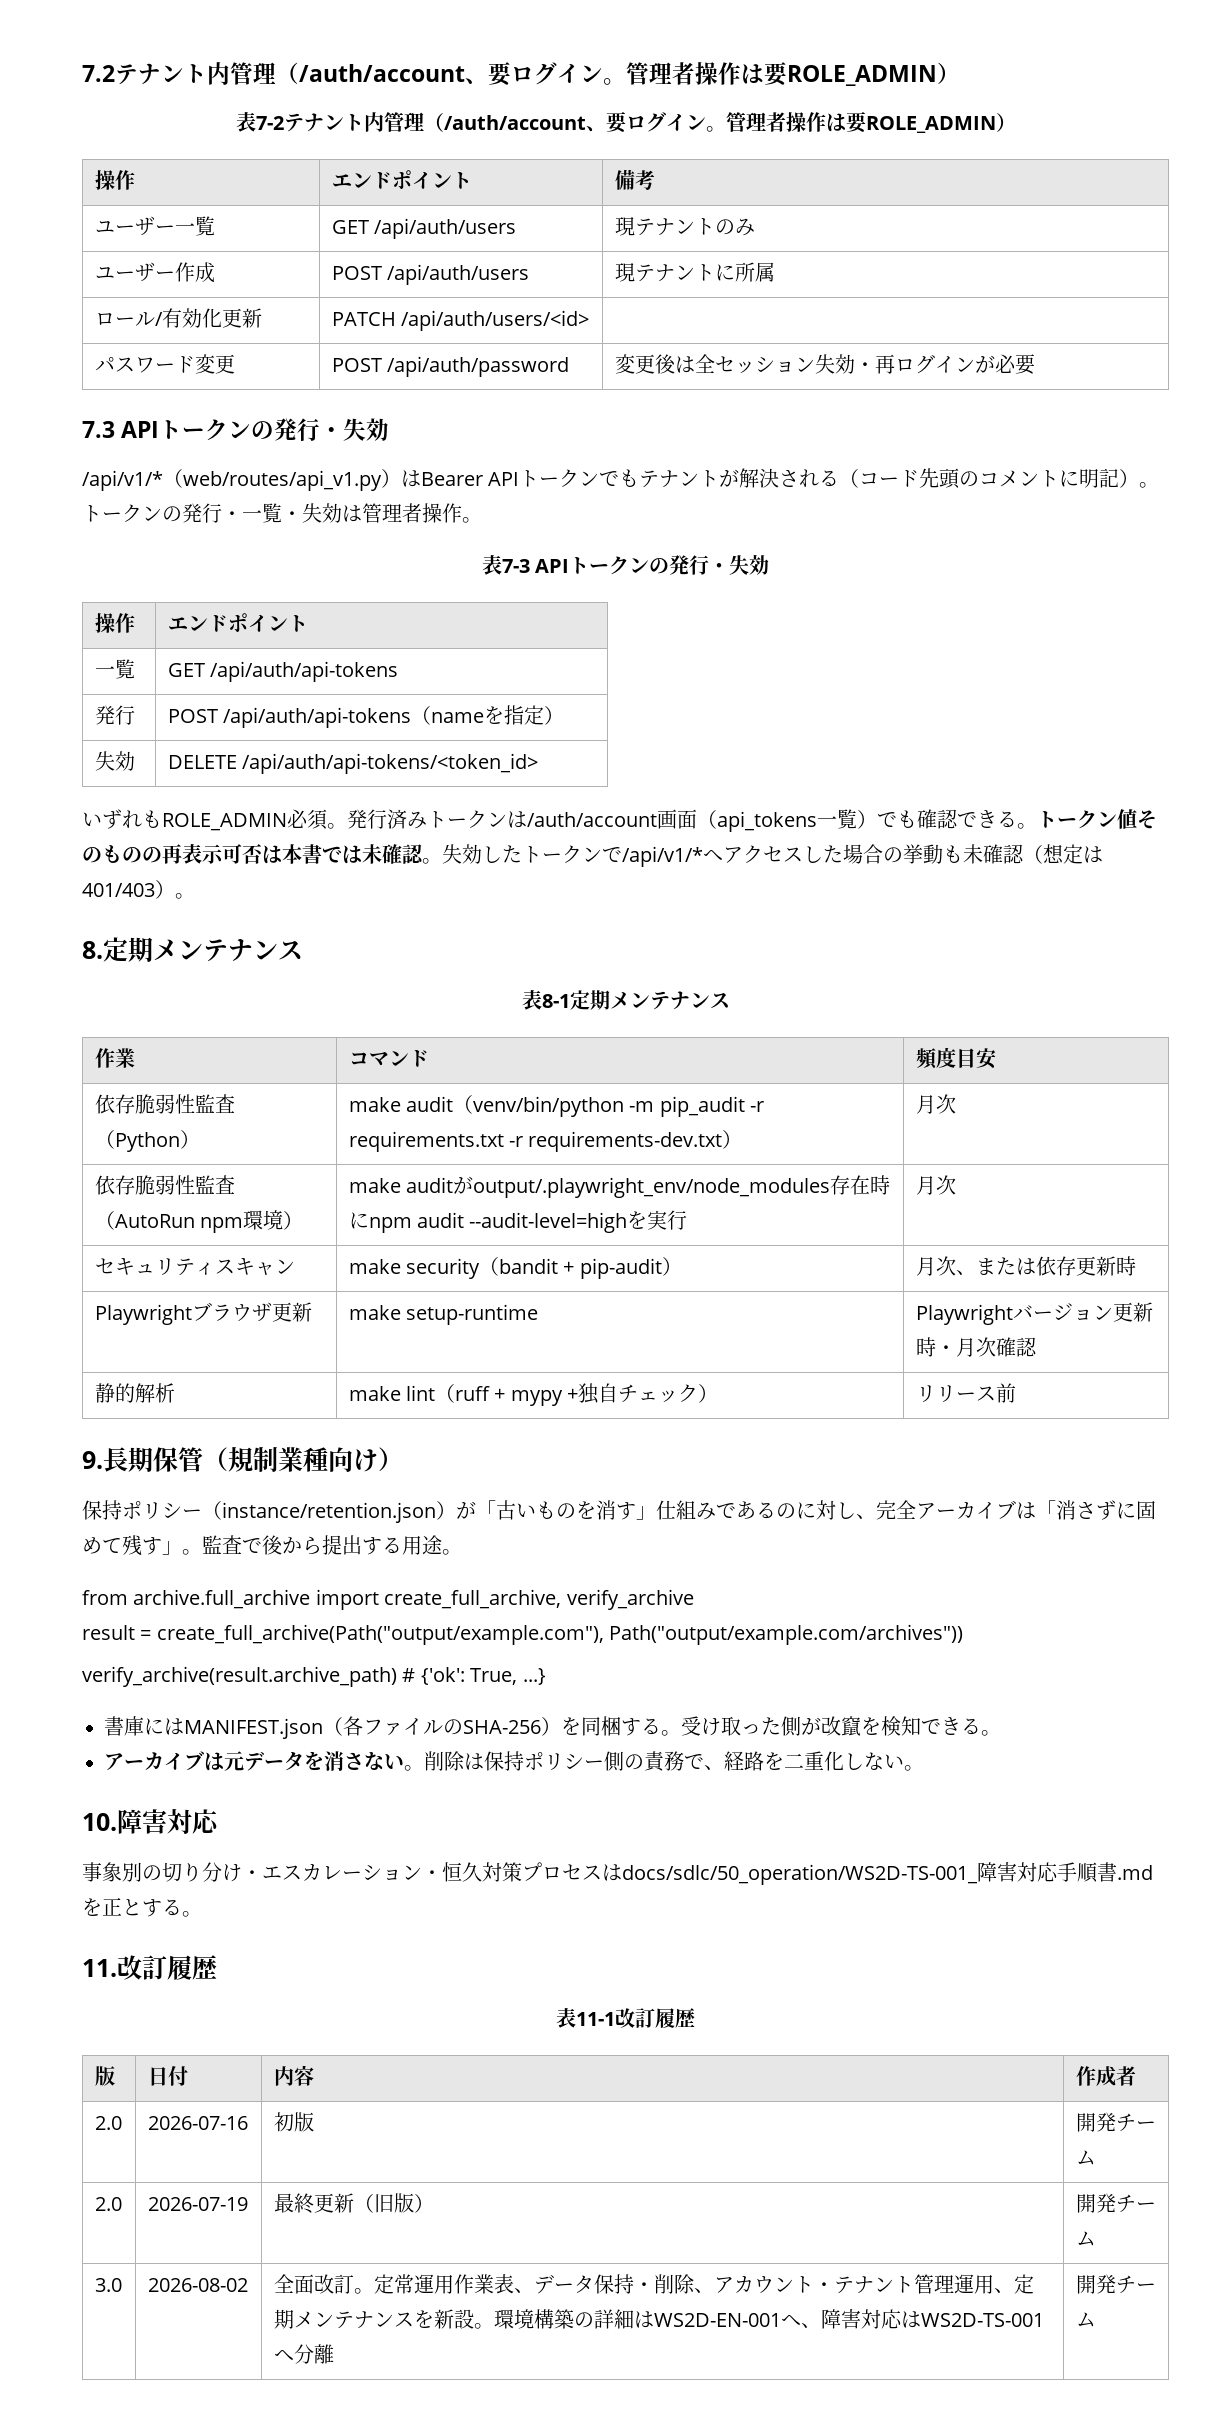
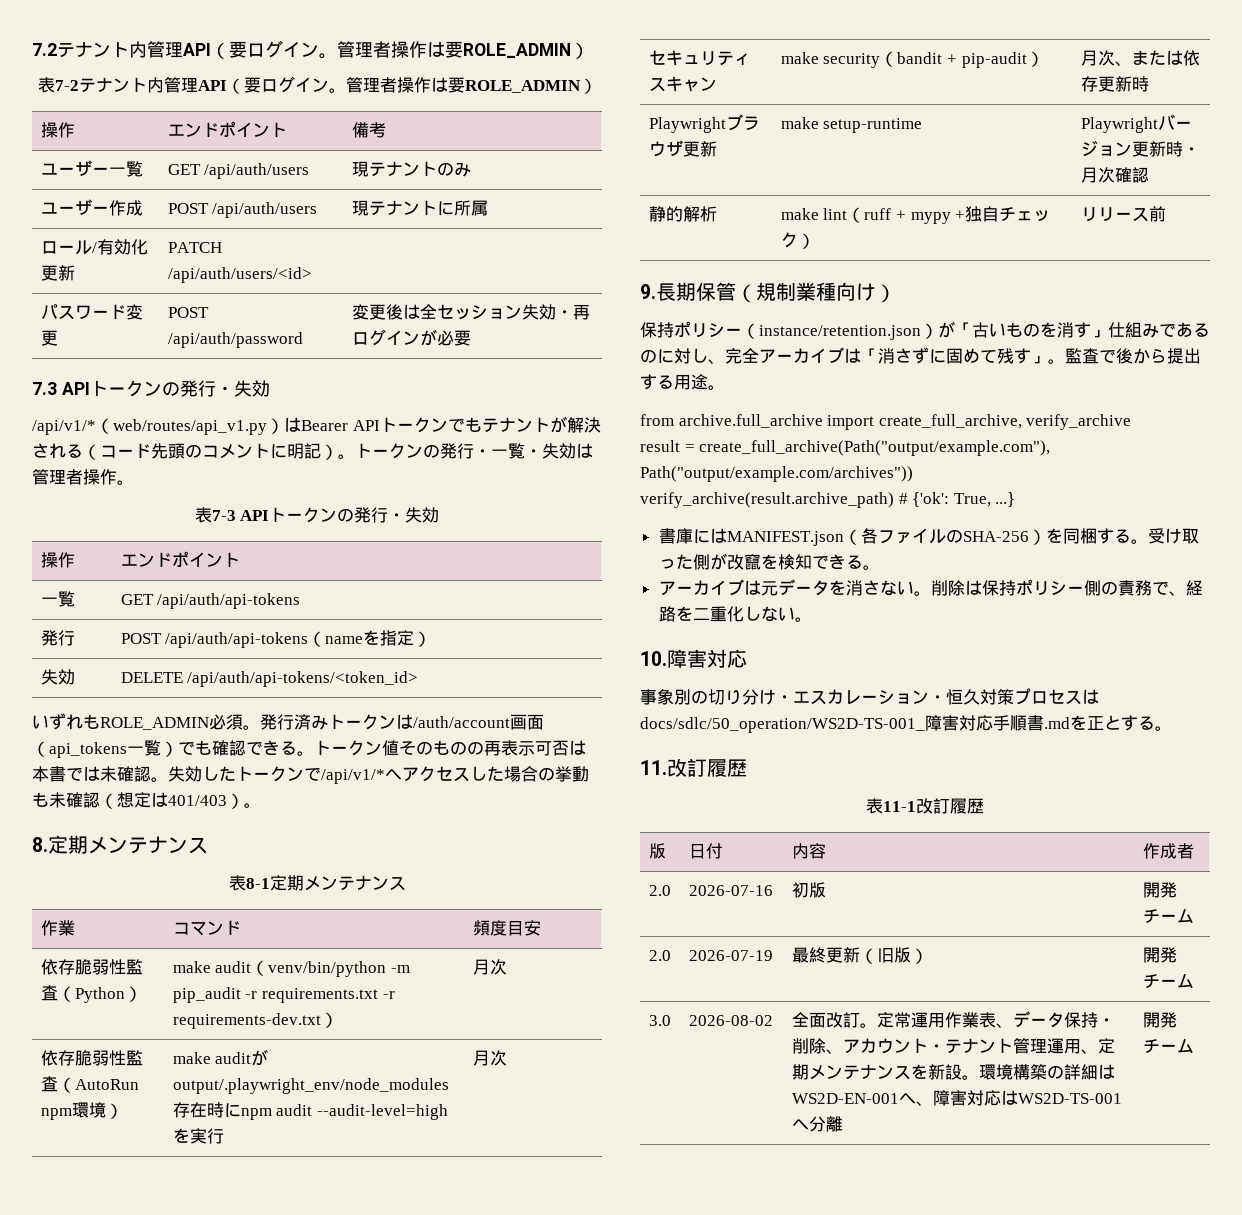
- 7.2テナント内管理（/auth/account、要ログイン。
+ 7.2テナント内管理API（要ログイン。
- 表7-2テナント内管理（/auth/account、要ログイン。
+ 表7-2テナント内管理API（要ログイン。

